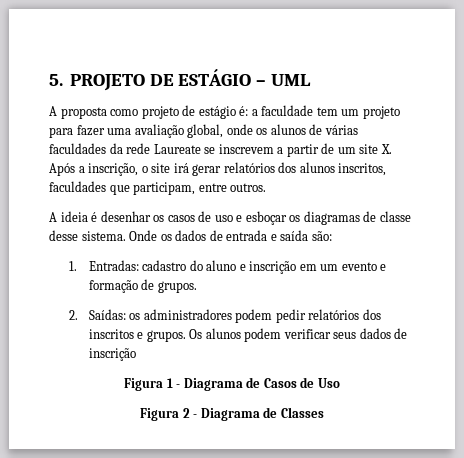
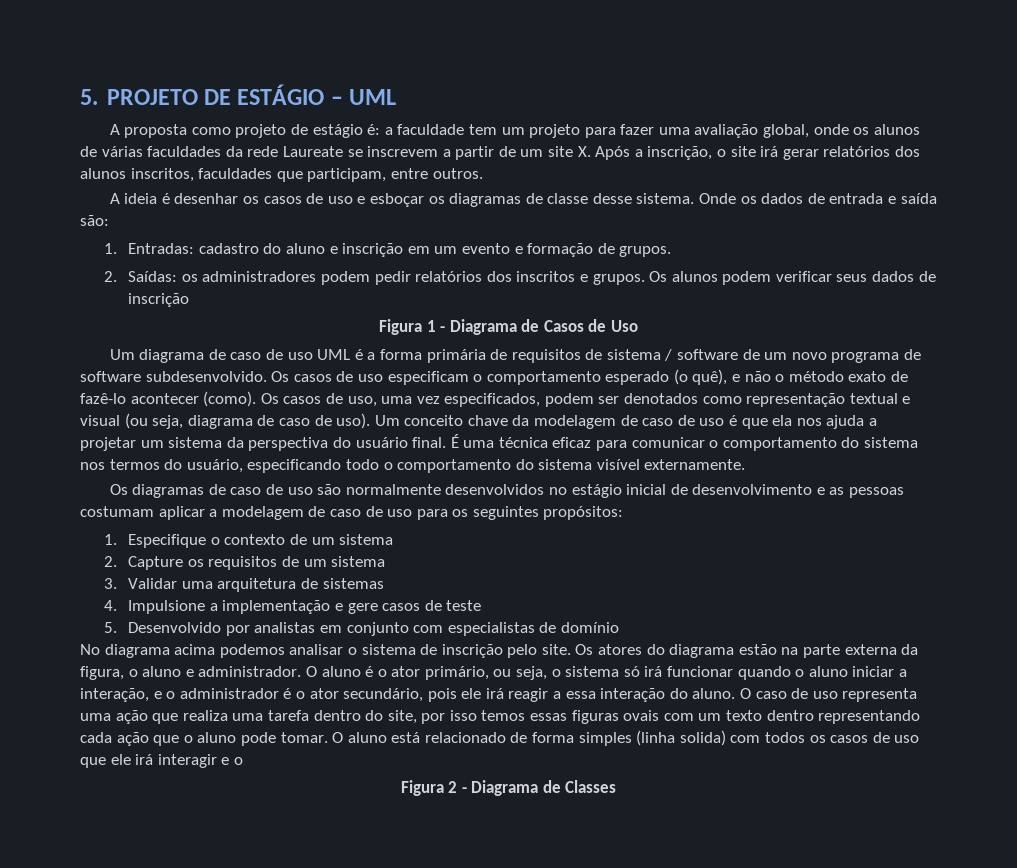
+ Um diagrama de caso de uso UML é a forma primária de requisitos de sistema / software de um novo programa de software subdesenvolvido. Os casos de uso especificam o comportamento esperado (o quê), e não o método exato de fazê-lo acontecer (como). Os casos de uso, uma vez especificados, podem ser denotados como representação textual e visual (ou seja, diagrama de caso de uso). Um conceito chave da modelagem de caso de uso é que ela nos ajuda a projetar um sistema da perspectiva do usuário final. É uma técnica eficaz para comunicar o comportamento do sistema nos termos do usuário, especificando todo o comportamento do sistema visível externamente.
+ Os diagramas de caso de uso são normalmente desenvolvidos no estágio inicial de desenvolvimento e as pessoas costumam aplicar a modelagem de caso de uso para os seguintes propósitos:
+ 1. Especifique o contexto de um sistema
+ 2. Capture os requisitos de um sistema
+ 3. Validar uma arquitetura de sistemas
+ 4. Impulsione a implementação e gere casos de teste
+ 5. Desenvolvido por analistas em conjunto com especialistas de domínio
+ No diagrama acima podemos analisar o sistema de inscrição pelo site. Os atores do diagrama estão na parte externa da figura, o aluno e administrador. O aluno é o ator primário, ou seja, o sistema só irá funcionar quando o aluno iniciar a interação, e o administrador é o ator secundário, pois ele irá reagir a essa interação do aluno. O caso de uso representa uma ação que realiza uma tarefa dentro do site, por isso temos essas figuras ovais com um texto dentro representando cada ação que o aluno pode tomar. O aluno está relacionado de forma simples (linha solida) com todos os casos de uso que ele irá interagir e o

